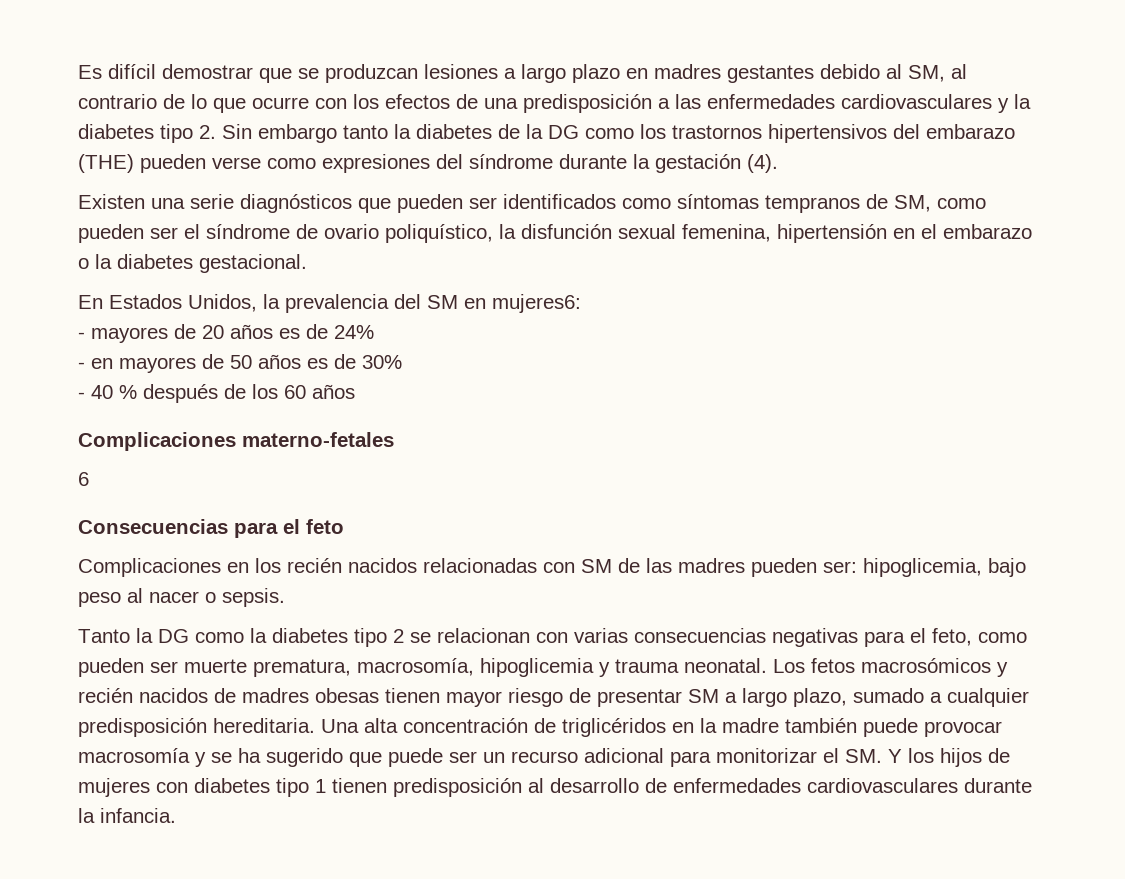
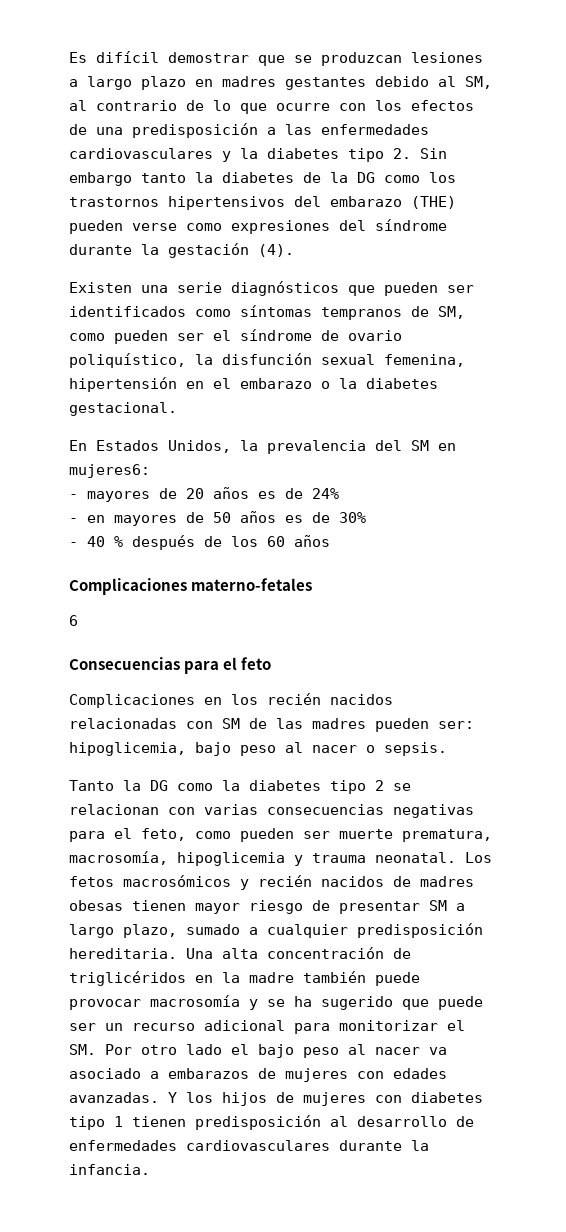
- Una alta concentración de triglicéridos en la madre también puede provocar macrosomía y se ha sugerido que puede ser un recurso adicional para monitorizar el SM. Y los hijos de mujeres con diabetes tipo 1 tienen predisposición al desarrollo de enfermedades cardiovasculares durante la infancia.
+ Una alta concentración de triglicéridos en la madre también puede provocar macrosomía y se ha sugerido que puede ser un recurso adicional para monitorizar el SM. Por otro lado el bajo peso al nacer va asociado a embarazos de mujeres con edades avanzadas. Y los hijos de mujeres con diabetes tipo 1 tienen predisposición al desarrollo de enfermedades cardiovasculares durante la infancia.

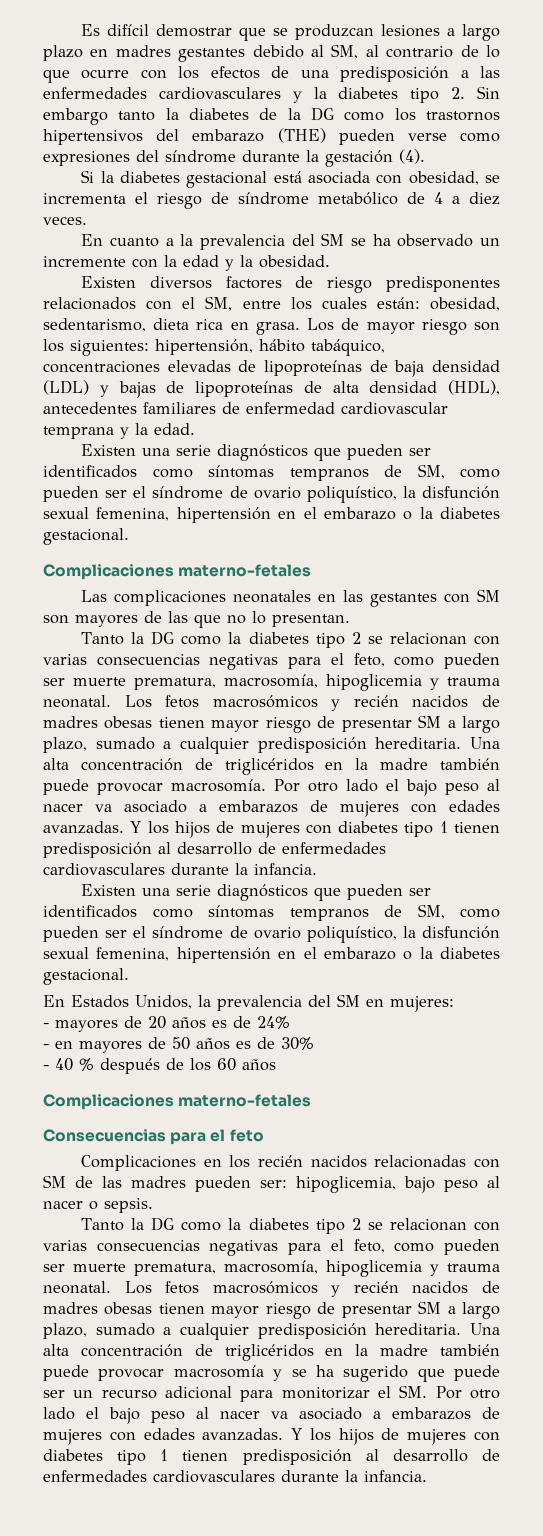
+ Si la diabetes gestacional está asociada con obesidad, se incrementa el riesgo de síndrome metabólico de 4 a diez veces.
+ En cuanto a la prevalencia del SM se ha observado un incremente con la edad y la obesidad.
+ Existen diversos factores de riesgo predisponentes relacionados con el SM, entre los cuales están: obesidad, sedentarismo, dieta rica en grasa. Los de mayor riesgo son los siguientes: hipertensión, hábito tabáquico, concentraciones elevadas de lipoproteínas de baja densidad (LDL) y bajas de lipoproteínas de alta densidad (HDL), antecedentes familiares de enfermedad cardiovascular temprana y la edad.
+ Existen una serie diagnósticos que pueden ser identificados como síntomas tempranos de SM, como pueden ser el síndrome de ovario poliquístico, la disfunción sexual femenina, hipertensión en el embarazo o la diabetes gestacional.
+ Complicaciones materno-fetales
+ Las complicaciones neonatales en las gestantes con SM son mayores de las que no lo presentan.
+ Tanto la DG como la diabetes tipo 2 se relacionan con varias consecuencias negativas para el feto, como pueden ser muerte prematura, macrosomía, hipoglicemia y trauma neonatal. Los fetos macrosómicos y recién nacidos de madres obesas tienen mayor riesgo de presentar SM a largo plazo, sumado a cualquier predisposición hereditaria. Una alta concentración de triglicéridos en la madre también puede provocar macrosomía. Por otro lado el bajo peso al nacer va asociado a embarazos de mujeres con edades avanzadas. Y los hijos de mujeres con diabetes tipo 1 tienen predisposición al desarrollo de enfermedades cardiovasculares durante la infancia.
- En Estados Unidos, la prevalencia del SM en mujeres6:
+ En Estados Unidos, la prevalencia del SM en mujeres:
- 6

